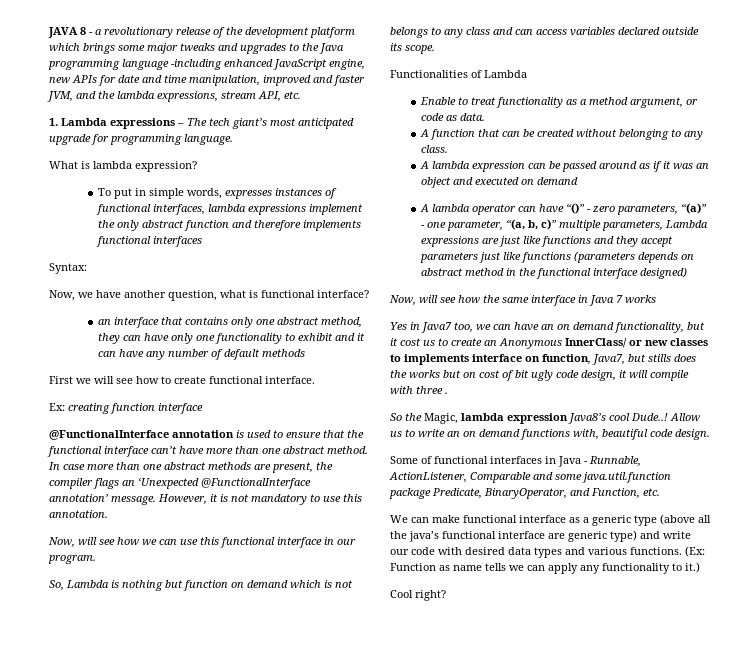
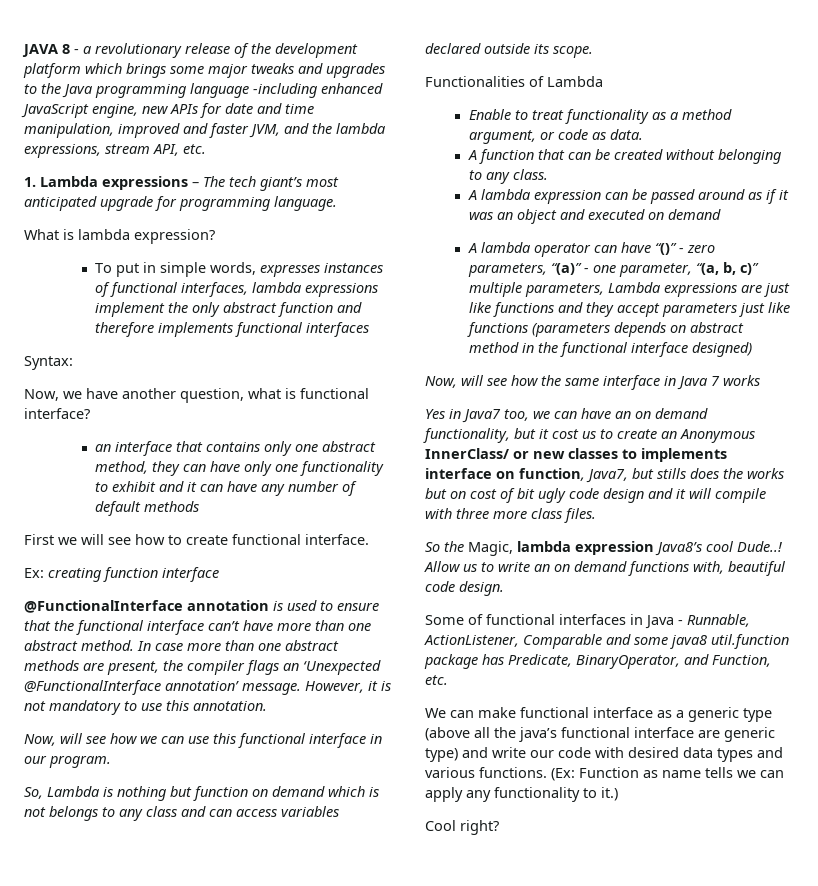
- Yes in Java7 too, we can have an on demand functionality, but it cost us to create an Anonymous InnerClass/ or new classes to implements interface on function, Java7, but stills does the works but on cost of bit ugly code design, it will compile with three .
+ Yes in Java7 too, we can have an on demand functionality, but it cost us to create an Anonymous InnerClass/ or new classes to implements interface on function, Java7, but stills does the works but on cost of bit ugly code design and it will compile with three more class files.
- Some of functional interfaces in Java - Runnable, ActionListener, Comparable and some java.util.function package Predicate, BinaryOperator, and Function, etc.
+ Some of functional interfaces in Java - Runnable, ActionListener, Comparable and some java8 util.function package has Predicate, BinaryOperator, and Function, etc.

